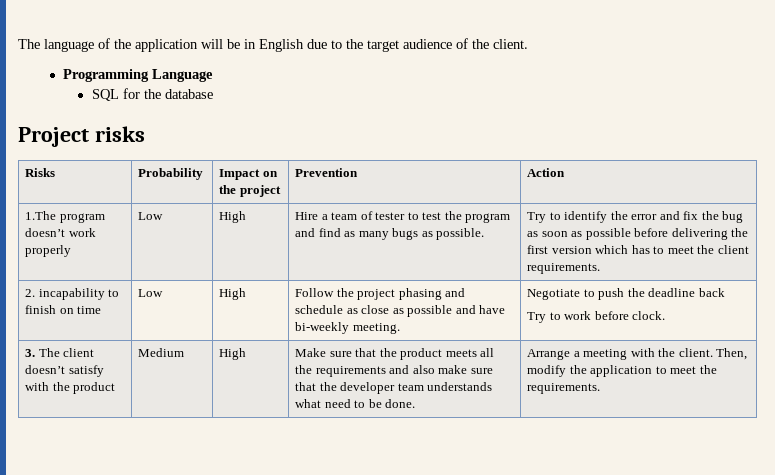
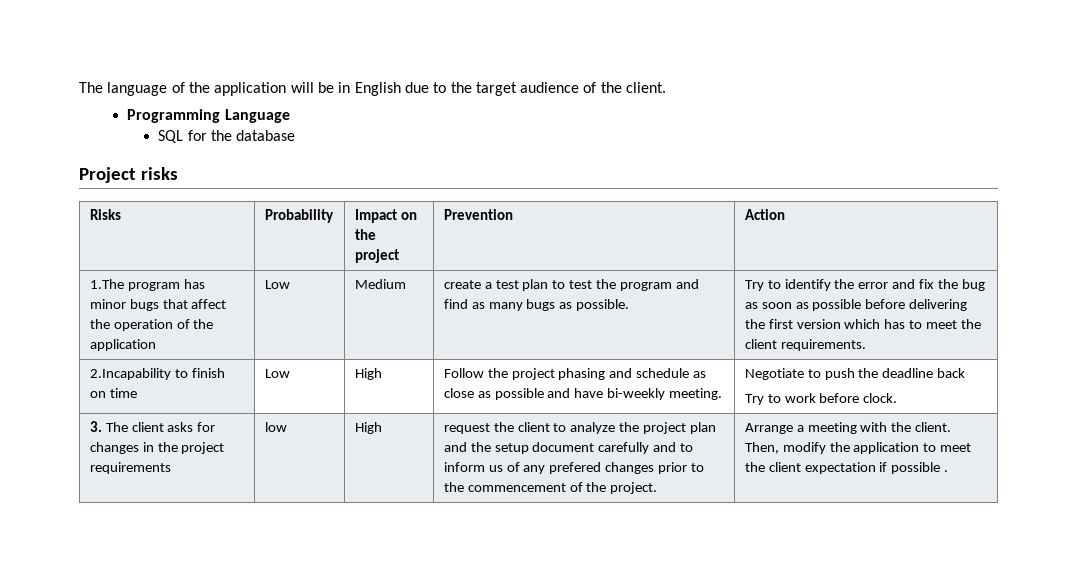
- 1.The program doesn’t work properly | Low | High | Hire a team of tester to test the program and find as many bugs as possible.
+ 1.The program has minor bugs that affect the operation of the application | Low | Medium | create a test plan to test the program and find as many bugs as possible.
- 2. incapability to finish on time | Low | High | Follow the project phasing and schedule as close as possible and have bi-weekly meeting. | Negotiate to push the deadline back
+ 2.Incapability to finish on time | Low | High | Follow the project phasing and schedule as close as possible and have bi-weekly meeting. | Negotiate to push the deadline back
- 3. The client doesn’t satisfy with the product | Medium | High | Make sure that the product meets all the requirements and also make sure that the developer team understands what need to be done.
+ 3. The client asks for changes in the project requirements | low | High | request the client to analyze the project plan and the setup document carefully and to inform us of any prefered changes prior to the commencement of the project.
- Then, modify the application to meet the requirements.
+ Then, modify the application to meet the client expectation if possible .

